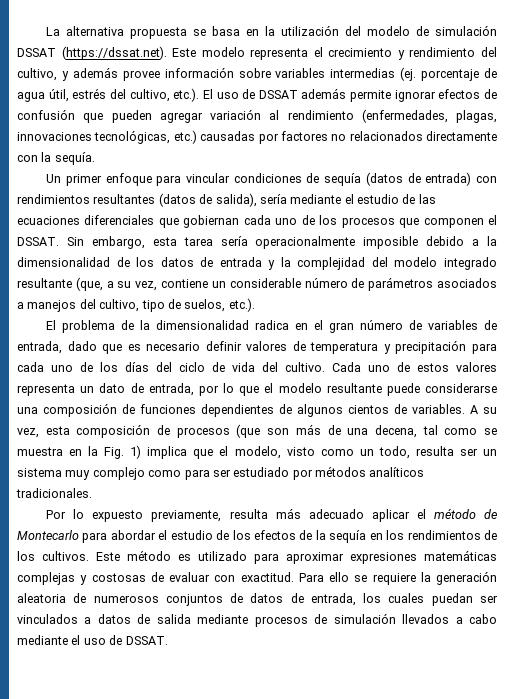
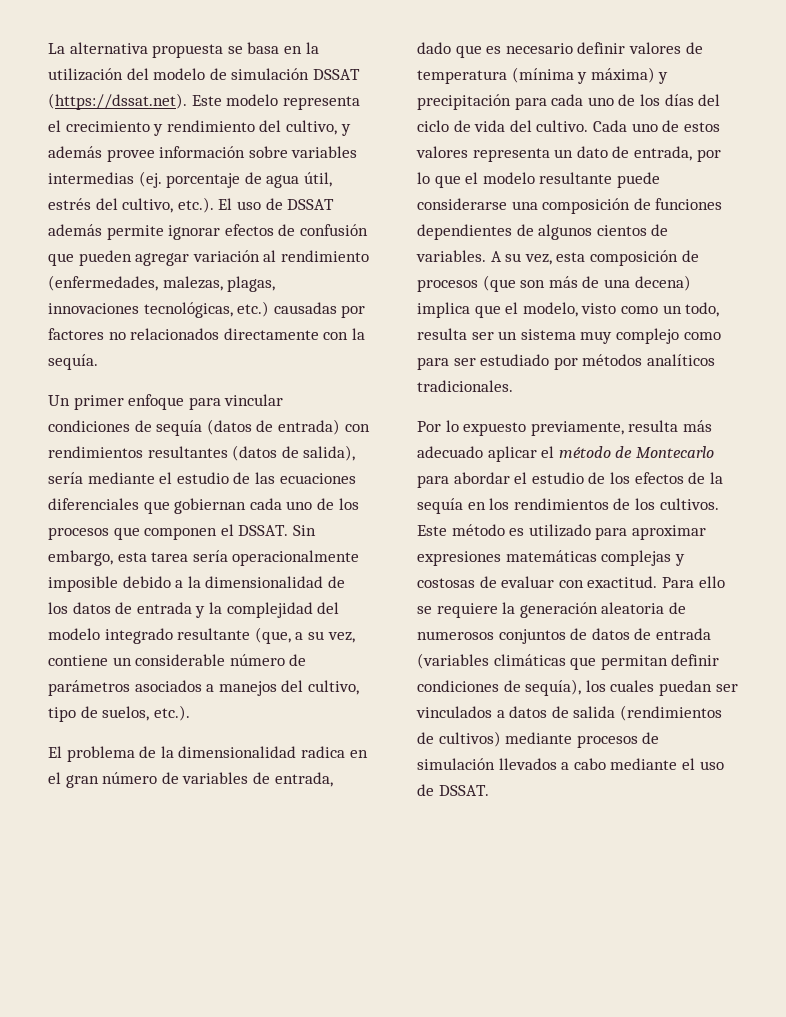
- La alternativa propuesta se basa en la utilización del modelo de simulación DSSAT (https://dssat.net). Este modelo representa el crecimiento y rendimiento del cultivo, y además provee información sobre variables intermedias (ej. porcentaje de agua útil, estrés del cultivo, etc.). El uso de DSSAT además permite ignorar efectos de confusión que pueden agregar variación al rendimiento (enfermedades, plagas, innovaciones tecnológicas, etc.) causadas por factores no relacionados directamente con la sequía.
+ La alternativa propuesta se basa en la utilización del modelo de simulación DSSAT (https://dssat.net). Este modelo representa el crecimiento y rendimiento del cultivo, y además provee información sobre variables intermedias (ej. porcentaje de agua útil, estrés del cultivo, etc.). El uso de DSSAT además permite ignorar efectos de confusión que pueden agregar variación al rendimiento (enfermedades, malezas, plagas, innovaciones tecnológicas, etc.) causadas por factores no relacionados directamente con la sequía.
- El problema de la dimensionalidad radica en el gran número de variables de entrada, dado que es necesario definir valores de temperatura y precipitación para cada uno de los días del ciclo de vida del cultivo.
+ El problema de la dimensionalidad radica en el gran número de variables de entrada, dado que es necesario definir valores de temperatura (mínima y máxima) y precipitación para cada uno de los días del ciclo de vida del cultivo.
- A su vez, esta composición de procesos (que son más de una decena, tal como se muestra en la Fig. 1) implica que el modelo, visto como un todo, resulta ser un sistema muy complejo como para ser estudiado por métodos analíticos tradicionales.
+ A su vez, esta composición de procesos (que son más de una decena) implica que el modelo, visto como un todo, resulta ser un sistema muy complejo como para ser estudiado por métodos analíticos tradicionales.
- Para ello se requiere la generación aleatoria de numerosos conjuntos de datos de entrada, los cuales puedan ser vinculados a datos de salida mediante procesos de simulación llevados a cabo mediante el uso de DSSAT.
+ Para ello se requiere la generación aleatoria de numerosos conjuntos de datos de entrada (variables climáticas que permitan definir condiciones de sequía), los cuales puedan ser vinculados a datos de salida (rendimientos de cultivos) mediante procesos de simulación llevados a cabo mediante el uso de DSSAT.

